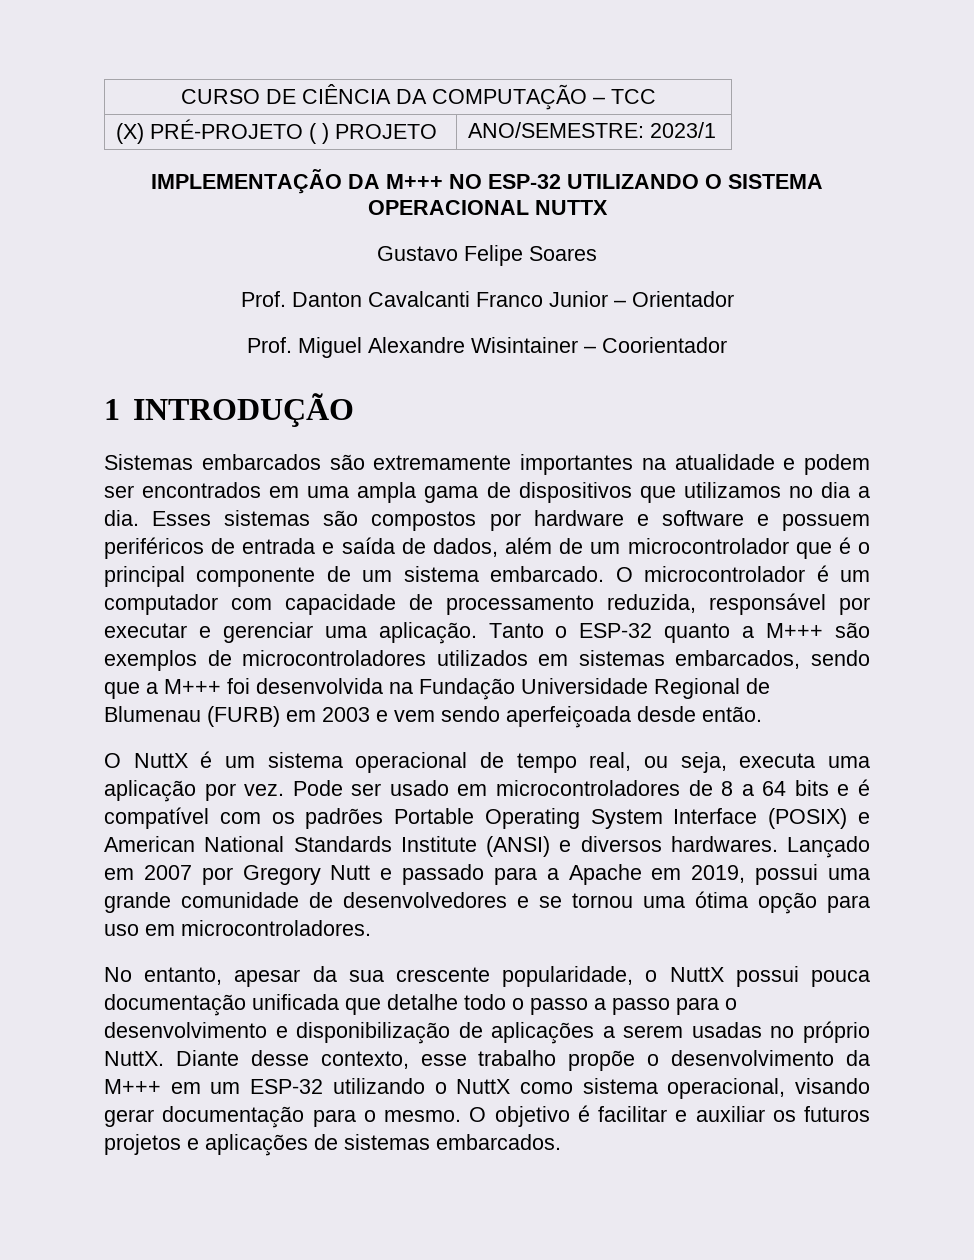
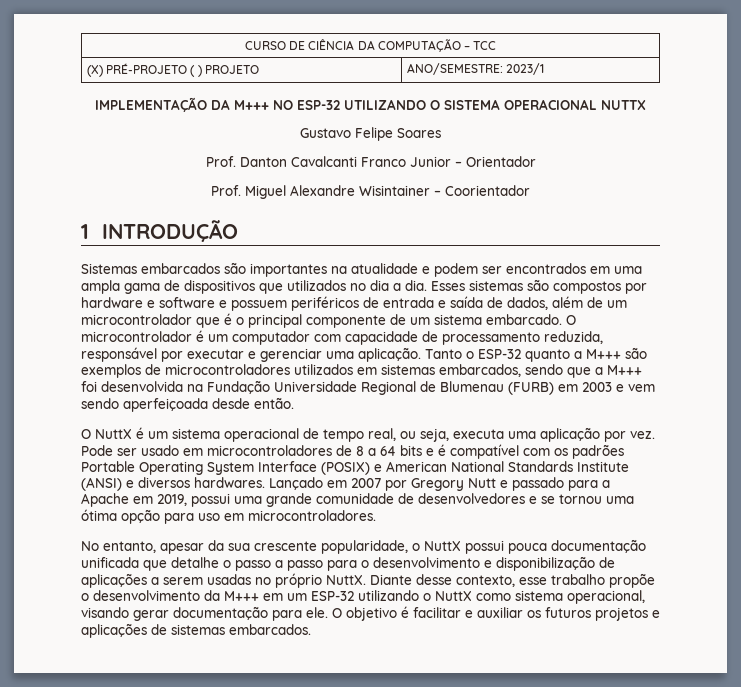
- Sistemas embarcados são extremamente importantes na atualidade e podem ser encontrados em uma ampla gama de dispositivos que utilizamos no dia a dia.
+ Sistemas embarcados são importantes na atualidade e podem ser encontrados em uma ampla gama de dispositivos que utilizados no dia a dia.
- No entanto, apesar da sua crescente popularidade, o NuttX possui pouca documentação unificada que detalhe todo o passo a passo para o desenvolvimento e disponibilização de aplicações a serem usadas no próprio NuttX.
+ No entanto, apesar da sua crescente popularidade, o NuttX possui pouca documentação unificada que detalhe o passo a passo para o desenvolvimento e disponibilização de aplicações a serem usadas no próprio NuttX.
- Diante desse contexto, esse trabalho propõe o desenvolvimento da M+++ em um ESP-32 utilizando o NuttX como sistema operacional, visando gerar documentação para o mesmo.
+ Diante desse contexto, esse trabalho propõe o desenvolvimento da M+++ em um ESP-32 utilizando o NuttX como sistema operacional, visando gerar documentação para ele.

